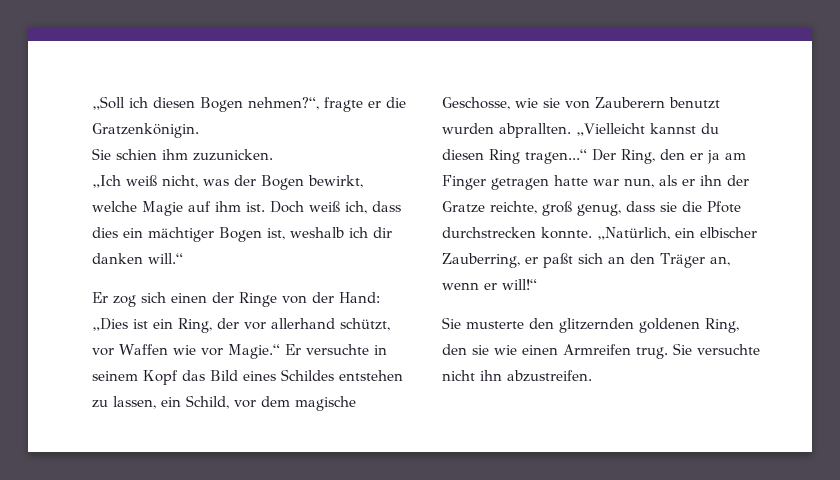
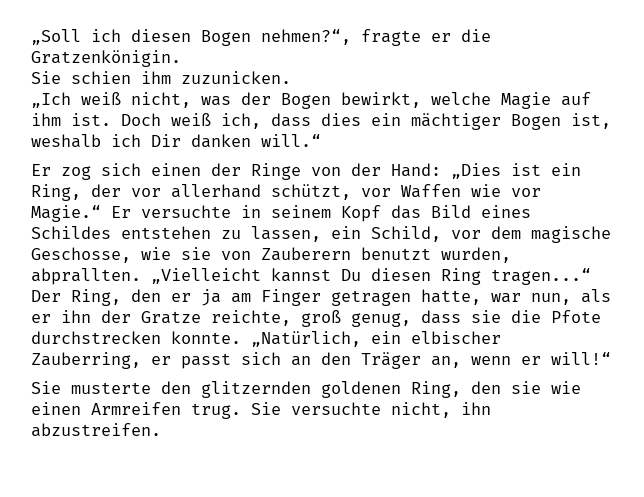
- Doch weiß ich, dass dies ein mächtiger Bogen ist, weshalb ich dir danken will.“
+ Doch weiß ich, dass dies ein mächtiger Bogen ist, weshalb ich Dir danken will.“
- Er zog sich einen der Ringe von der Hand: „Dies ist ein Ring, der vor allerhand schützt, vor Waffen wie vor Magie.“ Er versuchte in seinem Kopf das Bild eines Schildes entstehen zu lassen, ein Schild, vor dem magische Geschosse, wie sie von Zauberern benutzt wurden abprallten.
+ Er zog sich einen der Ringe von der Hand: „Dies ist ein Ring, der vor allerhand schützt, vor Waffen wie vor Magie.“ Er versuchte in seinem Kopf das Bild eines Schildes entstehen zu lassen, ein Schild, vor dem magische Geschosse, wie sie von Zauberern benutzt wurden, abprallten.
- „Vielleicht kannst du diesen Ring tragen...“ Der Ring, den er ja am Finger getragen hatte war nun, als er ihn der Gratze reichte, groß genug, dass sie die Pfote durchstrecken konnte.
+ „Vielleicht kannst Du diesen Ring tragen...“ Der Ring, den er ja am Finger getragen hatte, war nun, als er ihn der Gratze reichte, groß genug, dass sie die Pfote durchstrecken konnte.
- „Natürlich, ein elbischer Zauberring, er paßt sich an den Träger an, wenn er will!“
+ „Natürlich, ein elbischer Zauberring, er passt sich an den Träger an, wenn er will!“
- Sie versuchte nicht ihn abzustreifen.
+ Sie versuchte nicht, ihn abzustreifen.

